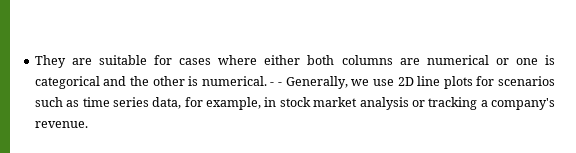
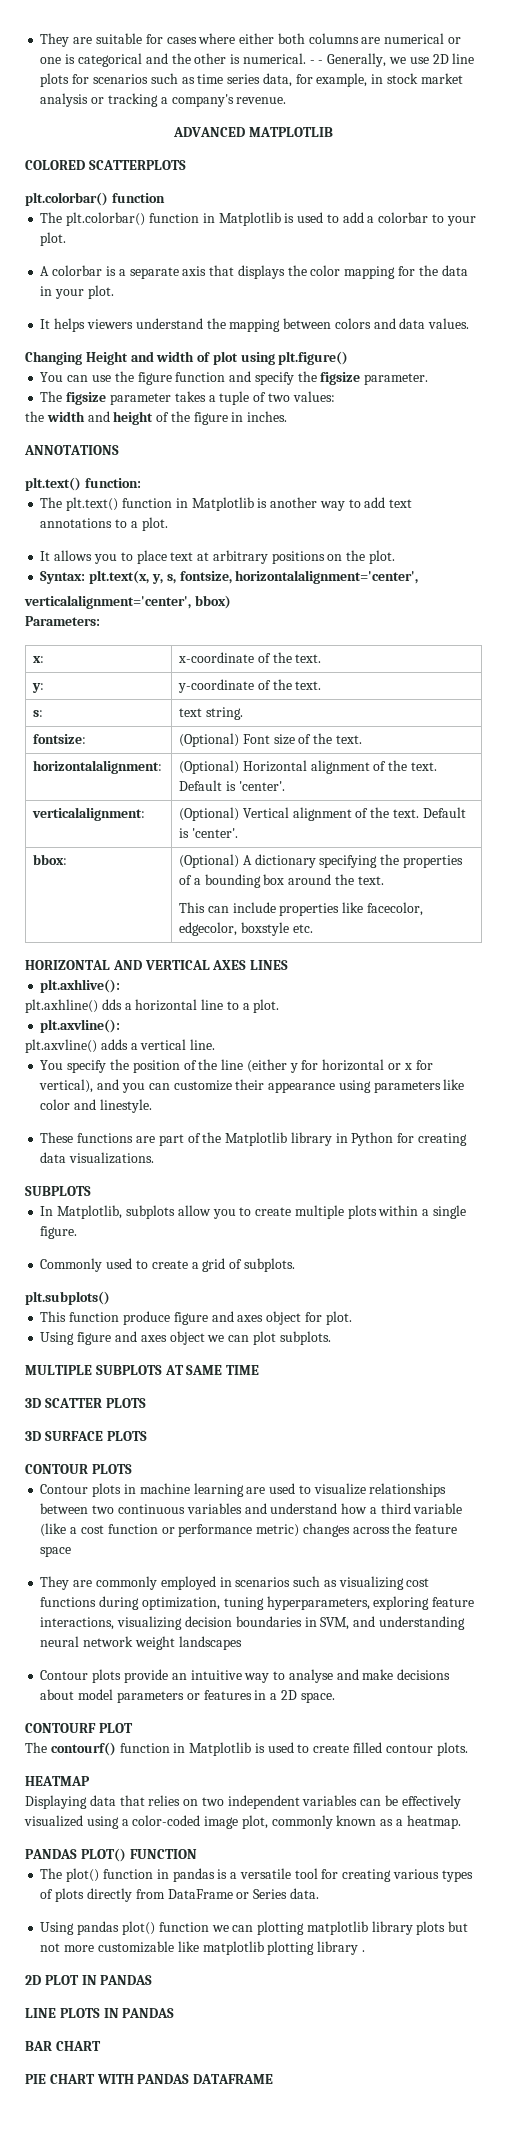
+ ADVANCED MATPLOTLIB
+ COLORED SCATTERPLOTS
+ plt.colorbar() function
+ The plt.colorbar() function in Matplotlib is used to add a colorbar to your plot.
+ A colorbar is a separate axis that displays the color mapping for the data in your plot.
+ It helps viewers understand the mapping between colors and data values.
+ Changing Height and width of plot using plt.figure()
+ You can use the figure function and specify the figsize parameter.
+ The figsize parameter takes a tuple of two values:
+ the width and height of the figure in inches.
+ ANNOTATIONS
+ plt.text() function:
+ The plt.text() function in Matplotlib is another way to add text annotations to a plot.
+ It allows you to place text at arbitrary positions on the plot.
+ Syntax: plt.text(x, y, s, fontsize, horizontalalignment='center',
+ verticalalignment='center', bbox)
+ Parameters:
+ x: | x-coordinate of the text.
+ y: | y-coordinate of the text.
+ s: | text string.
+ fontsize: | (Optional) Font size of the text.
+ horizontalalignment: | (Optional) Horizontal alignment of the text. Default is 'center'.
+ verticalalignment: | (Optional) Vertical alignment of the text. Default is 'center'.
+ bbox: | (Optional) A dictionary specifying the properties of a bounding box around the text.
+ This can include properties like facecolor, edgecolor, boxstyle etc.
+ HORIZONTAL AND VERTICAL AXES LINES
+ plt.axhlive():
+ plt.axhline() dds a horizontal line to a plot.
+ plt.axvline():
+ plt.axvline() adds a vertical line.
+ You specify the position of the line (either y for horizontal or x for vertical), and you can customize their appearance using parameters like color and linestyle.
+ These functions are part of the Matplotlib library in Python for creating data visualizations.
+ SUBPLOTS
+ In Matplotlib, subplots allow you to create multiple plots within a single figure.
+ Commonly used to create a grid of subplots.
+ plt.subplots()
+ This function produce figure and axes object for plot.
+ Using figure and axes object we can plot subplots.
+ MULTIPLE SUBPLOTS AT SAME TIME
+ 3D SCATTER PLOTS
+ 3D SURFACE PLOTS
+ CONTOUR PLOTS
+ Contour plots in machine learning are used to visualize relationships between two continuous variables and understand how a third variable (like a cost function or performance metric) changes across the feature space
+ They are commonly employed in scenarios such as visualizing cost functions during optimization, tuning hyperparameters, exploring feature interactions, visualizing decision boundaries in SVM, and understanding neural network weight landscapes
+ Contour plots provide an intuitive way to analyse and make decisions about model parameters or features in a 2D space.
+ CONTOURF PLOT
+ The contourf() function in Matplotlib is used to create filled contour plots.
+ HEATMAP
+ Displaying data that relies on two independent variables can be effectively visualized using a color-coded image plot, commonly known as a heatmap.
+ PANDAS PLOT() FUNCTION
+ The plot() function in pandas is a versatile tool for creating various types of plots directly from DataFrame or Series data.
+ Using pandas plot() function we can plotting matplotlib library plots but not more customizable like matplotlib plotting library .
+ 2D PLOT IN PANDAS
+ LINE PLOTS IN PANDAS
+ BAR CHART
+ PIE CHART WITH PANDAS DATAFRAME

